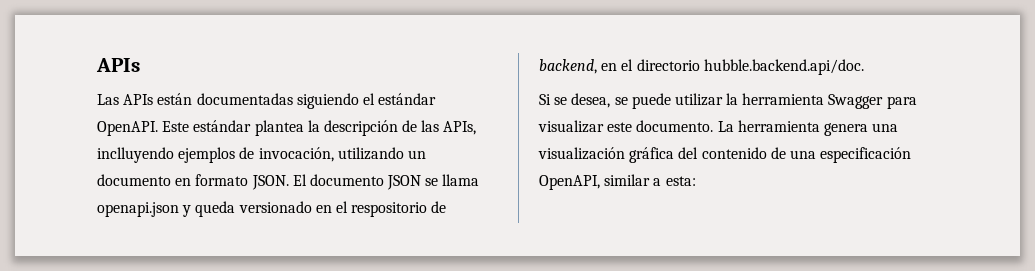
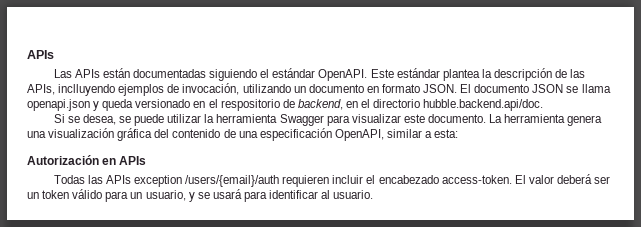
+ Autorización en APIs
+ Todas las APIs exception /users/{email}/auth requieren incluir el encabezado access-token. El valor deberá ser un token válido para un usuario, y se usará para identificar al usuario.

